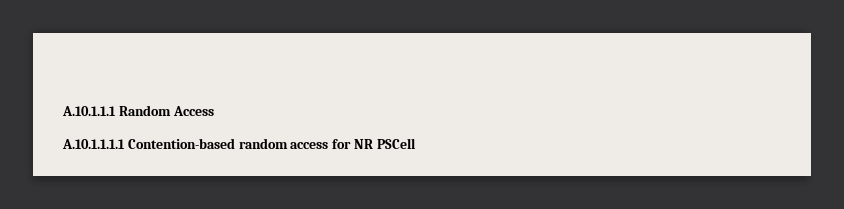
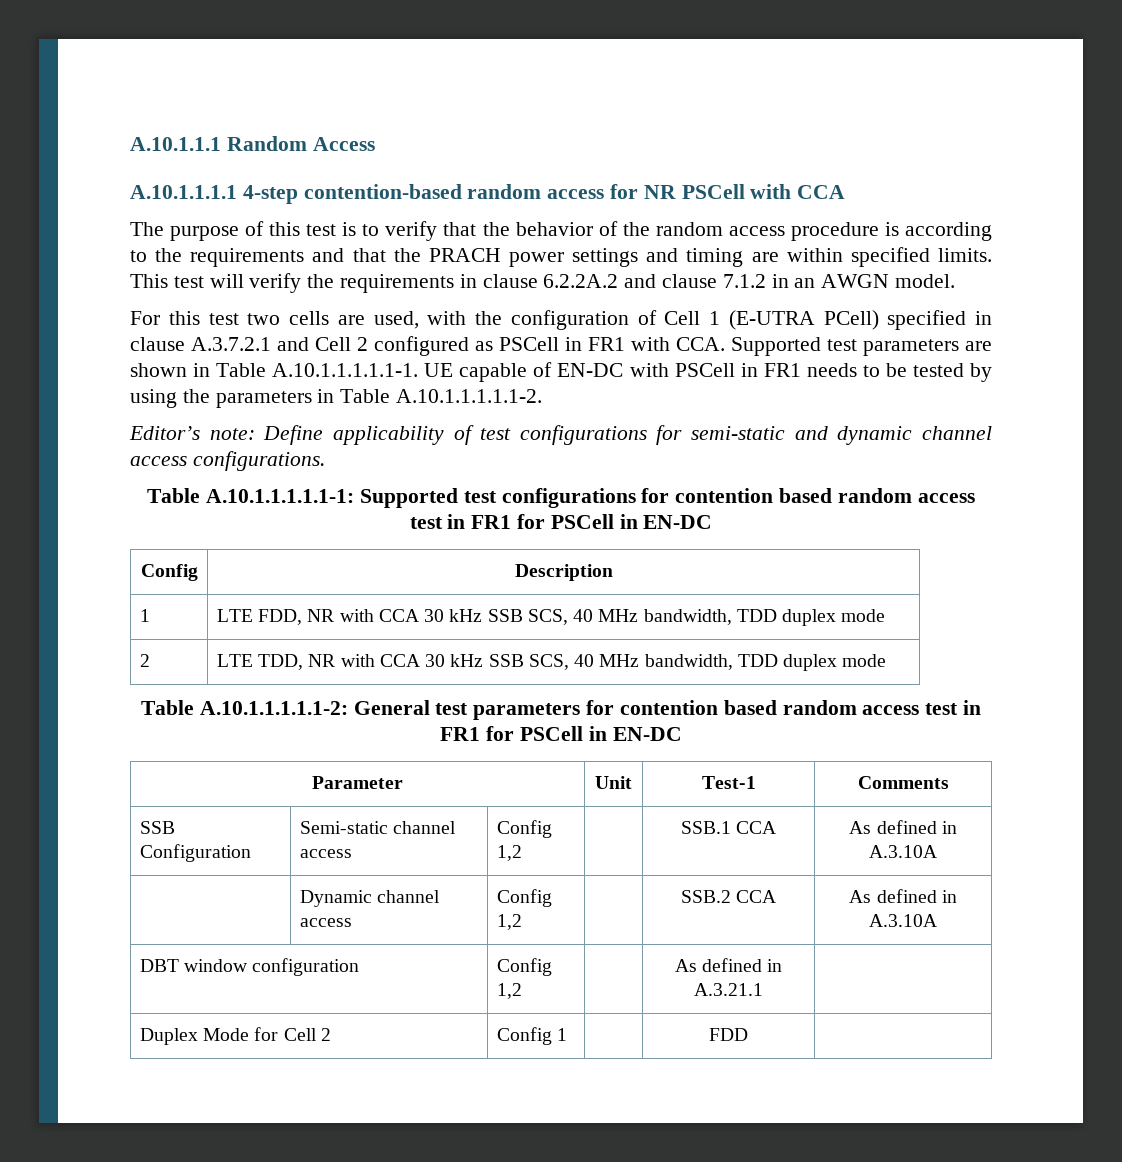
- A.10.1.1.1.1 Contention-based random access for NR PSCell
+ A.10.1.1.1.1 4-step contention-based random access for NR PSCell with CCA
+ The purpose of this test is to verify that the behavior of the random access procedure is according to the requirements and that the PRACH power settings and timing are within specified limits. This test will verify the requirements in clause 6.2.2A.2 and clause 7.1.2 in an AWGN model.
+ For this test two cells are used, with the configuration of Cell 1 (E-UTRA PCell) specified in clause A.3.7.2.1 and Cell 2 configured as PSCell in FR1 with CCA. Supported test parameters are shown in Table A.10.1.1.1.1.1-1. UE capable of EN-DC with PSCell in FR1 needs to be tested by using the parameters in Table A.10.1.1.1.1.1-2.
+ Editor’s note: Define applicability of test configurations for semi-static and dynamic channel access configurations.
+ Table A.10.1.1.1.1.1-1: Supported test configurations for contention based random access test in FR1 for PSCell in EN-DC
+ Config | Description
+ 1 | LTE FDD, NR with CCA 30 kHz SSB SCS, 40 MHz bandwidth, TDD duplex mode
+ 2 | LTE TDD, NR with CCA 30 kHz SSB SCS, 40 MHz bandwidth, TDD duplex mode
+ Table A.10.1.1.1.1.1-2: General test parameters for contention based random access test in FR1 for PSCell in EN-DC
+ Parameter | Unit | Test-1 | Comments
+ SSB Configuration | Semi-static channel access | Config 1,2 | | SSB.1 CCA | As defined in A.3.10A
+ | Dynamic channel access | Config 1,2 | | SSB.2 CCA | As defined in A.3.10A
+ DBT window configuration | Config 1,2 | | As defined in A.3.21.1 |
+ Duplex Mode for Cell 2 | Config 1 | | FDD |

